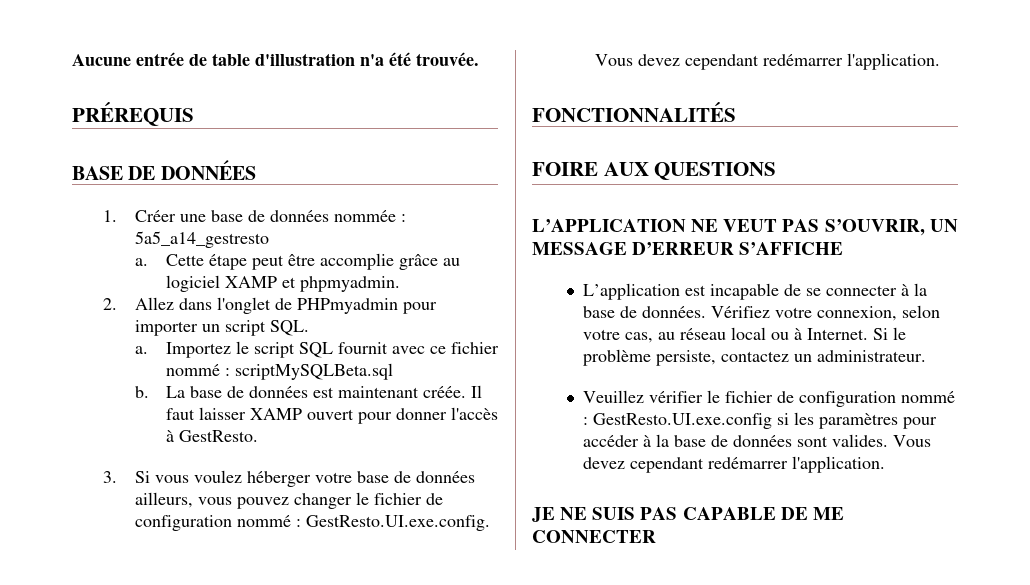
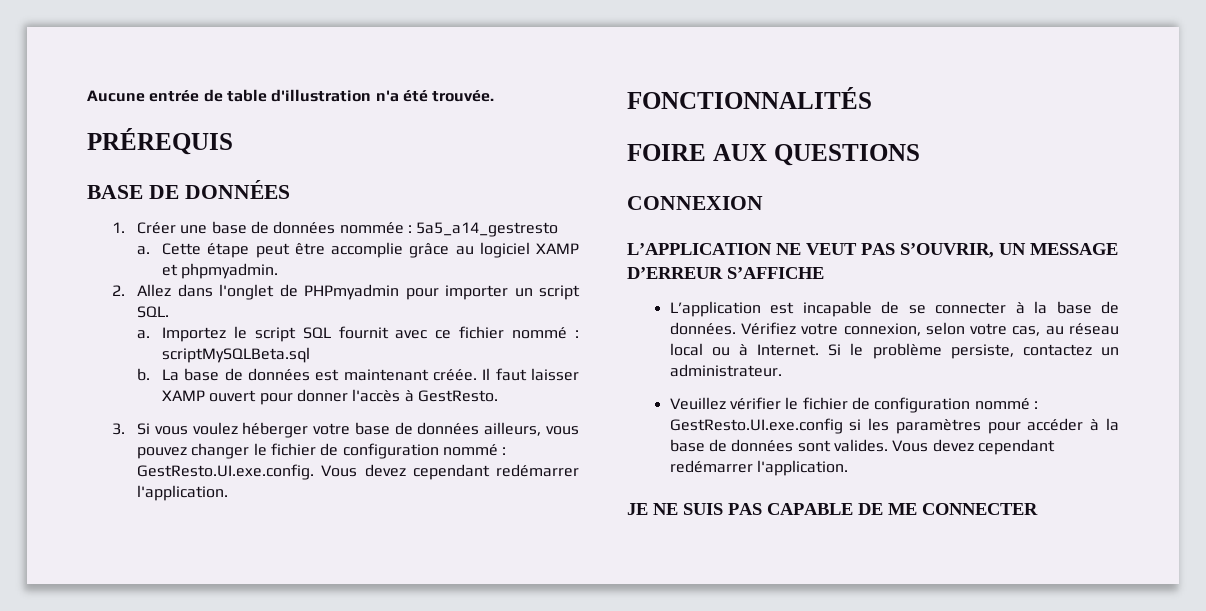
+ CONNEXION

